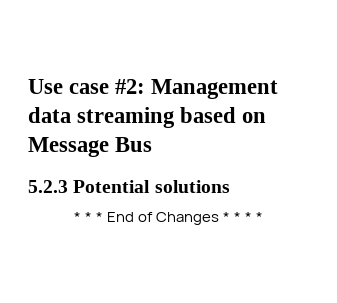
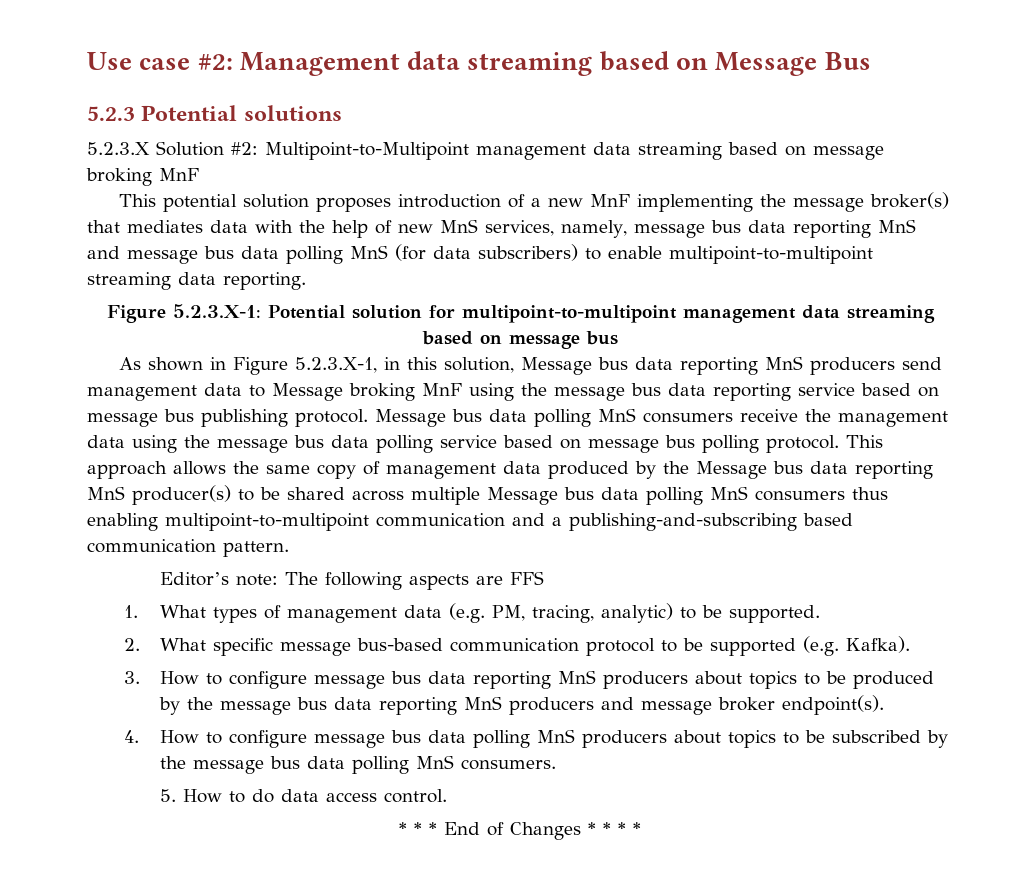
+ 5.2.3.X Solution #2: Multipoint-to-Multipoint management data streaming based on message broking MnF
+ This potential solution proposes introduction of a new MnF implementing the message broker(s) that mediates data with the help of new MnS services, namely, message bus data reporting MnS and message bus data polling MnS (for data subscribers) to enable multipoint-to-multipoint streaming data reporting.
+ Figure 5.2.3.X-1: Potential solution for multipoint-to-multipoint management data streaming based on message bus
+ As shown in Figure 5.2.3.X-1, in this solution, Message bus data reporting MnS producers send management data to Message broking MnF using the message bus data reporting service based on message bus publishing protocol. Message bus data polling MnS consumers receive the management data using the message bus data polling service based on message bus polling protocol. This approach allows the same copy of management data produced by the Message bus data reporting MnS producer(s) to be shared across multiple Message bus data polling MnS consumers thus enabling multipoint-to-multipoint communication and a publishing-and-subscribing based communication pattern.
+ Editor’s note: The following aspects are FFS
+ 1. What types of management data (e.g. PM, tracing, analytic) to be supported.
+ 2. What specific message bus-based communication protocol to be supported (e.g. Kafka).
+ 3. How to configure message bus data reporting MnS producers about topics to be produced by the message bus data reporting MnS producers and message broker endpoint(s).
+ 4. How to configure message bus data polling MnS producers about topics to be subscribed by the message bus data polling MnS consumers.
+ 5. How to do data access control.

